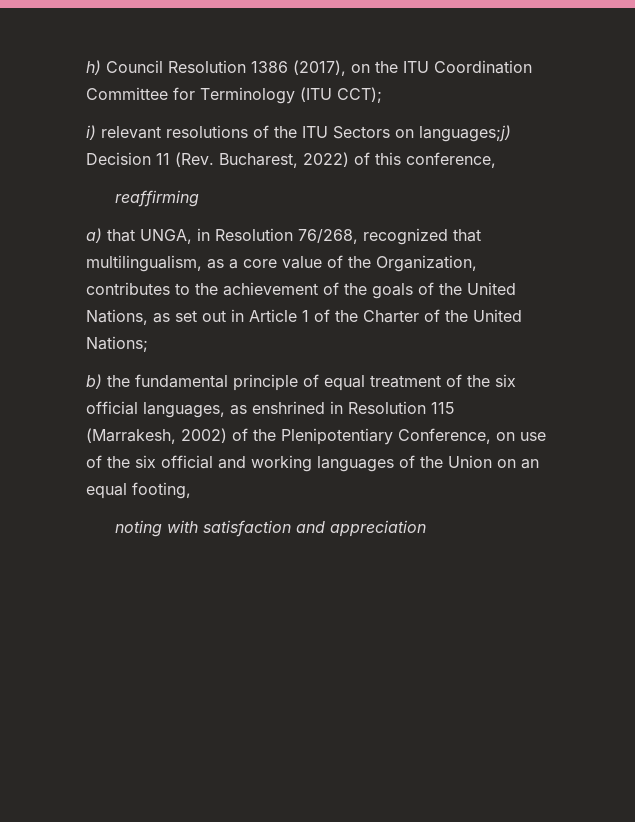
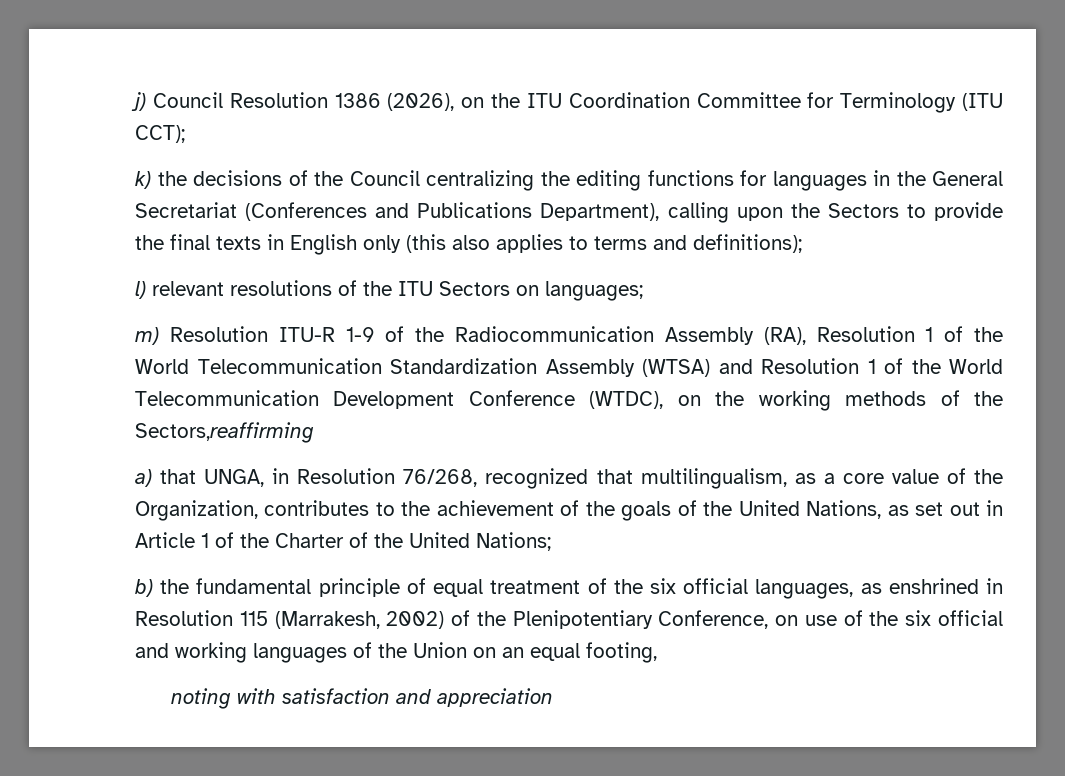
- h) Council Resolution 1386 (2017), on the ITU Coordination Committee for Terminology (ITU CCT);
+ j) Council Resolution 1386 (2026), on the ITU Coordination Committee for Terminology (ITU CCT);
- i) relevant resolutions of the ITU Sectors on languages;j) Decision 11 (Rev. Bucharest, 2022) of this conference,
- reaffirming
+ k) the decisions of the Council centralizing the editing functions for languages in the General Secretariat (Conferences and Publications Department), calling upon the Sectors to provide the final texts in English only (this also applies to terms and definitions);
+ l) relevant resolutions of the ITU Sectors on languages;
+ m) Resolution ITU-R 1-9 of the Radiocommunication Assembly (RA), Resolution 1 of the World Telecommunication Standardization Assembly (WTSA) and Resolution 1 of the World Telecommunication Development Conference (WTDC), on the working methods of the Sectors,reaffirming

